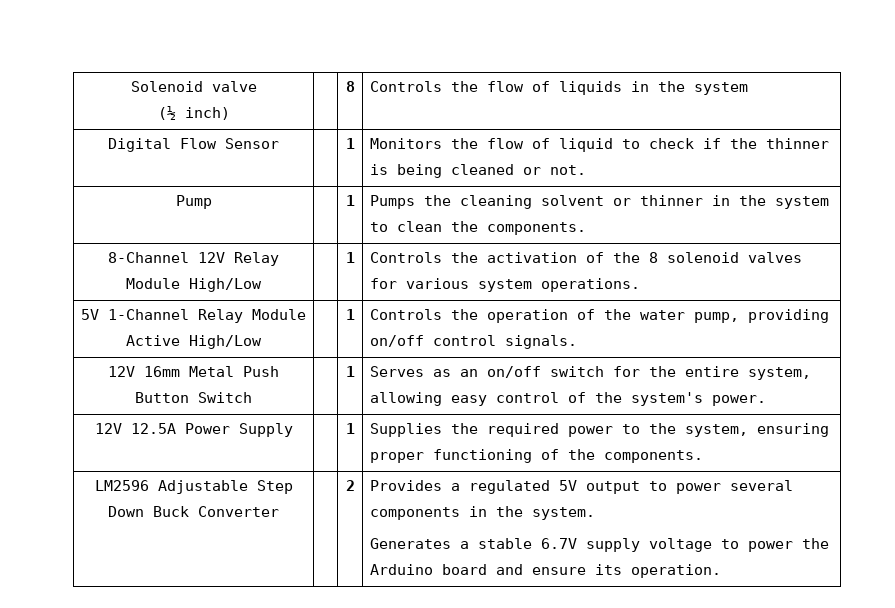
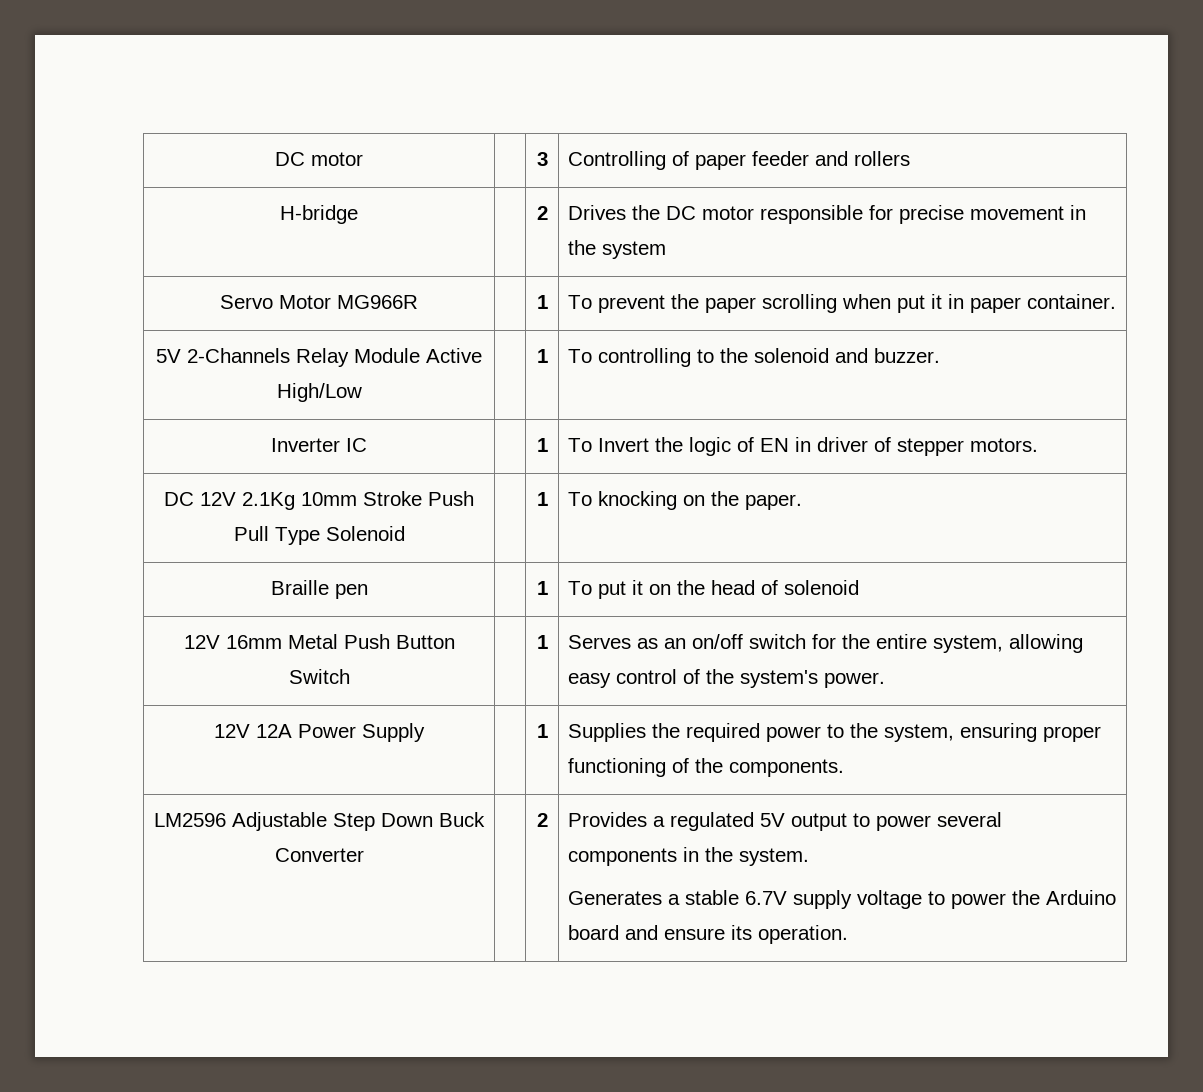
- Solenoid valve
- (½ inch) | | 8 | Controls the flow of liquids in the system
- Digital Flow Sensor | | 1 | Monitors the flow of liquid to check if the thinner is being cleaned or not.
- Pump | | 1 | Pumps the cleaning solvent or thinner in the system to clean the components.
- 8-Channel 12V Relay Module High/Low | | 1 | Controls the activation of the 8 solenoid valves for various system operations.
- 5V 1-Channel Relay Module Active High/Low | | 1 | Controls the operation of the water pump, providing on/off control signals.
+ DC motor | | 3 | Controlling of paper feeder and rollers
+ H-bridge | | 2 | Drives the DC motor responsible for precise movement in the system
+ Servo Motor MG966R | | 1 | To prevent the paper scrolling when put it in paper container.
+ 5V 2-Channels Relay Module Active High/Low | | 1 | To controlling to the solenoid and buzzer.
+ Inverter IC | | 1 | To Invert the logic of EN in driver of stepper motors.
+ DC 12V 2.1Kg 10mm Stroke Push Pull Type Solenoid | | 1 | To knocking on the paper.
+ Braille pen | | 1 | To put it on the head of solenoid
- 12V 12.5A Power Supply | | 1 | Supplies the required power to the system, ensuring proper functioning of the components.
+ 12V 12A Power Supply | | 1 | Supplies the required power to the system, ensuring proper functioning of the components.

